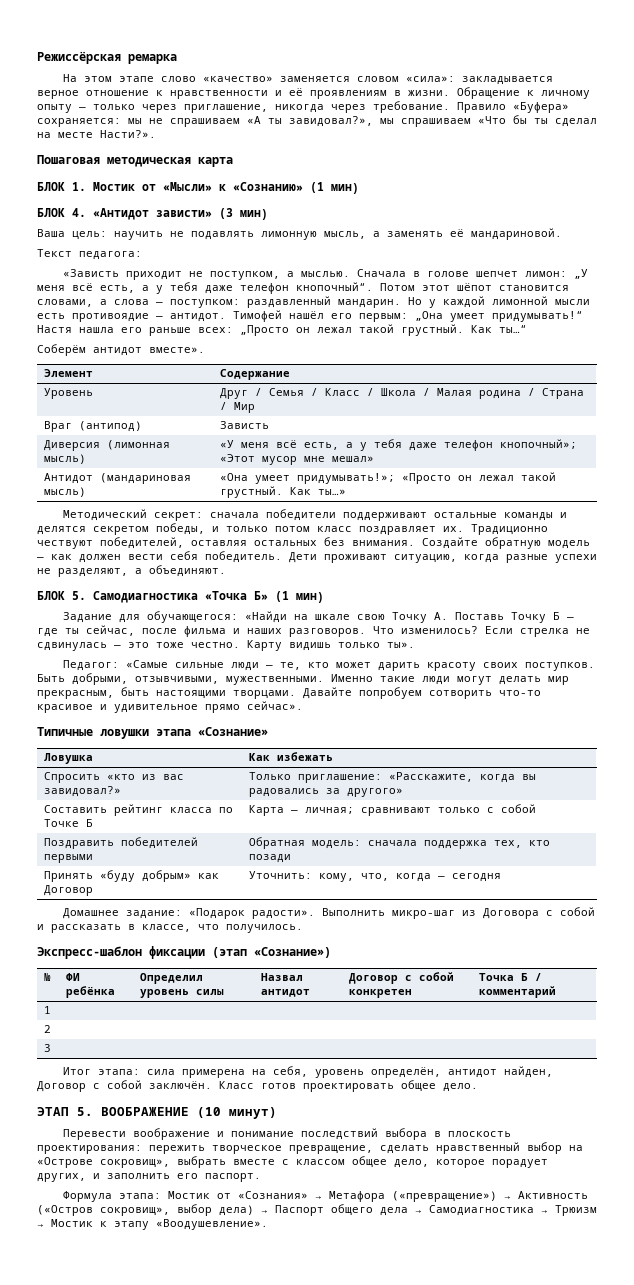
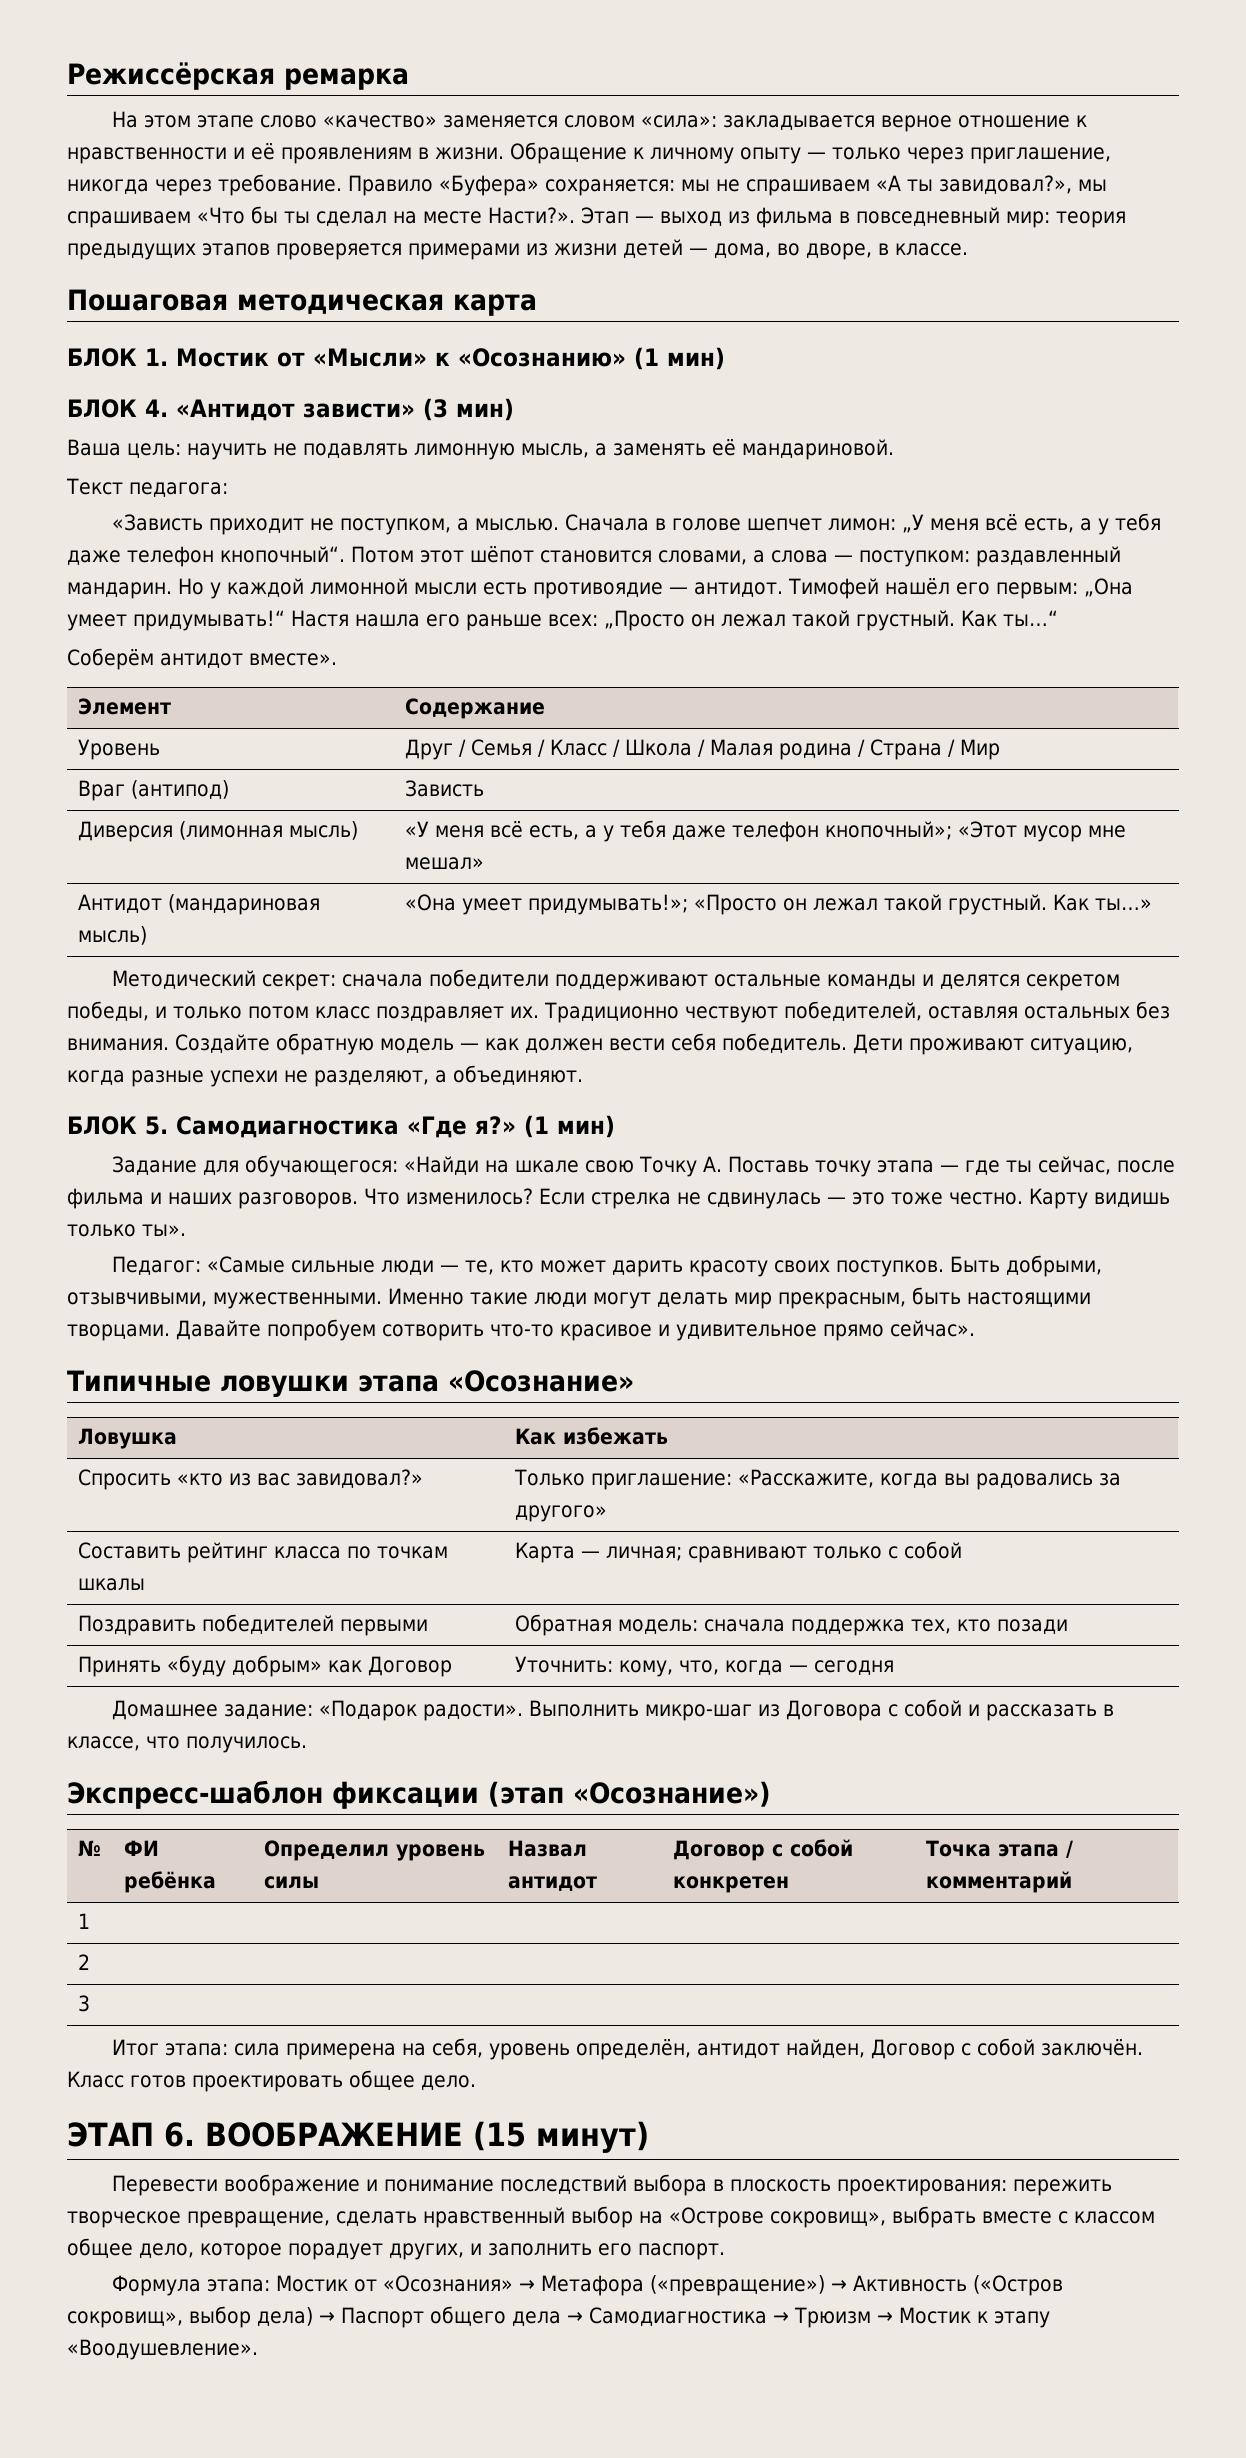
+ Этап — выход из фильма в повседневный мир: теория предыдущих этапов проверяется примерами из жизни детей — дома, во дворе, в классе.
- БЛОК 1. Мостик от «Мысли» к «Сознанию» (1 мин)
+ БЛОК 1. Мостик от «Мысли» к «Осознанию» (1 мин)
- БЛОК 5. Самодиагностика «Точка Б» (1 мин)
+ БЛОК 5. Самодиагностика «Где я?» (1 мин)
- Задание для обучающегося: «Найди на шкале свою Точку А. Поставь Точку Б — где ты сейчас, после фильма и наших разговоров.
+ Задание для обучающегося: «Найди на шкале свою Точку А. Поставь точку этапа — где ты сейчас, после фильма и наших разговоров.
- Типичные ловушки этапа «Сознание»
+ Типичные ловушки этапа «Осознание»
- Составить рейтинг класса по Точке Б | Карта — личная; сравнивают только с собой
+ Составить рейтинг класса по точкам шкалы | Карта — личная; сравнивают только с собой
- Экспресс-шаблон фиксации (этап «Сознание»)
+ Экспресс-шаблон фиксации (этап «Осознание»)
- № | ФИ ребёнка | Определил уровень силы | Назвал антидот | Договор с собой конкретен | Точка Б / комментарий
+ № | ФИ ребёнка | Определил уровень силы | Назвал антидот | Договор с собой конкретен | Точка этапа / комментарий
- ЭТАП 5. ВООБРАЖЕНИЕ (10 минут)
+ ЭТАП 6. ВООБРАЖЕНИЕ (15 минут)
- Формула этапа: Мостик от «Сознания» → Метафора («превращение») → Активность («Остров сокровищ», выбор дела) → Паспорт общего дела → Самодиагностика → Трюизм → Мостик к этапу «Воодушевление».
+ Формула этапа: Мостик от «Осознания» → Метафора («превращение») → Активность («Остров сокровищ», выбор дела) → Паспорт общего дела → Самодиагностика → Трюизм → Мостик к этапу «Воодушевление».

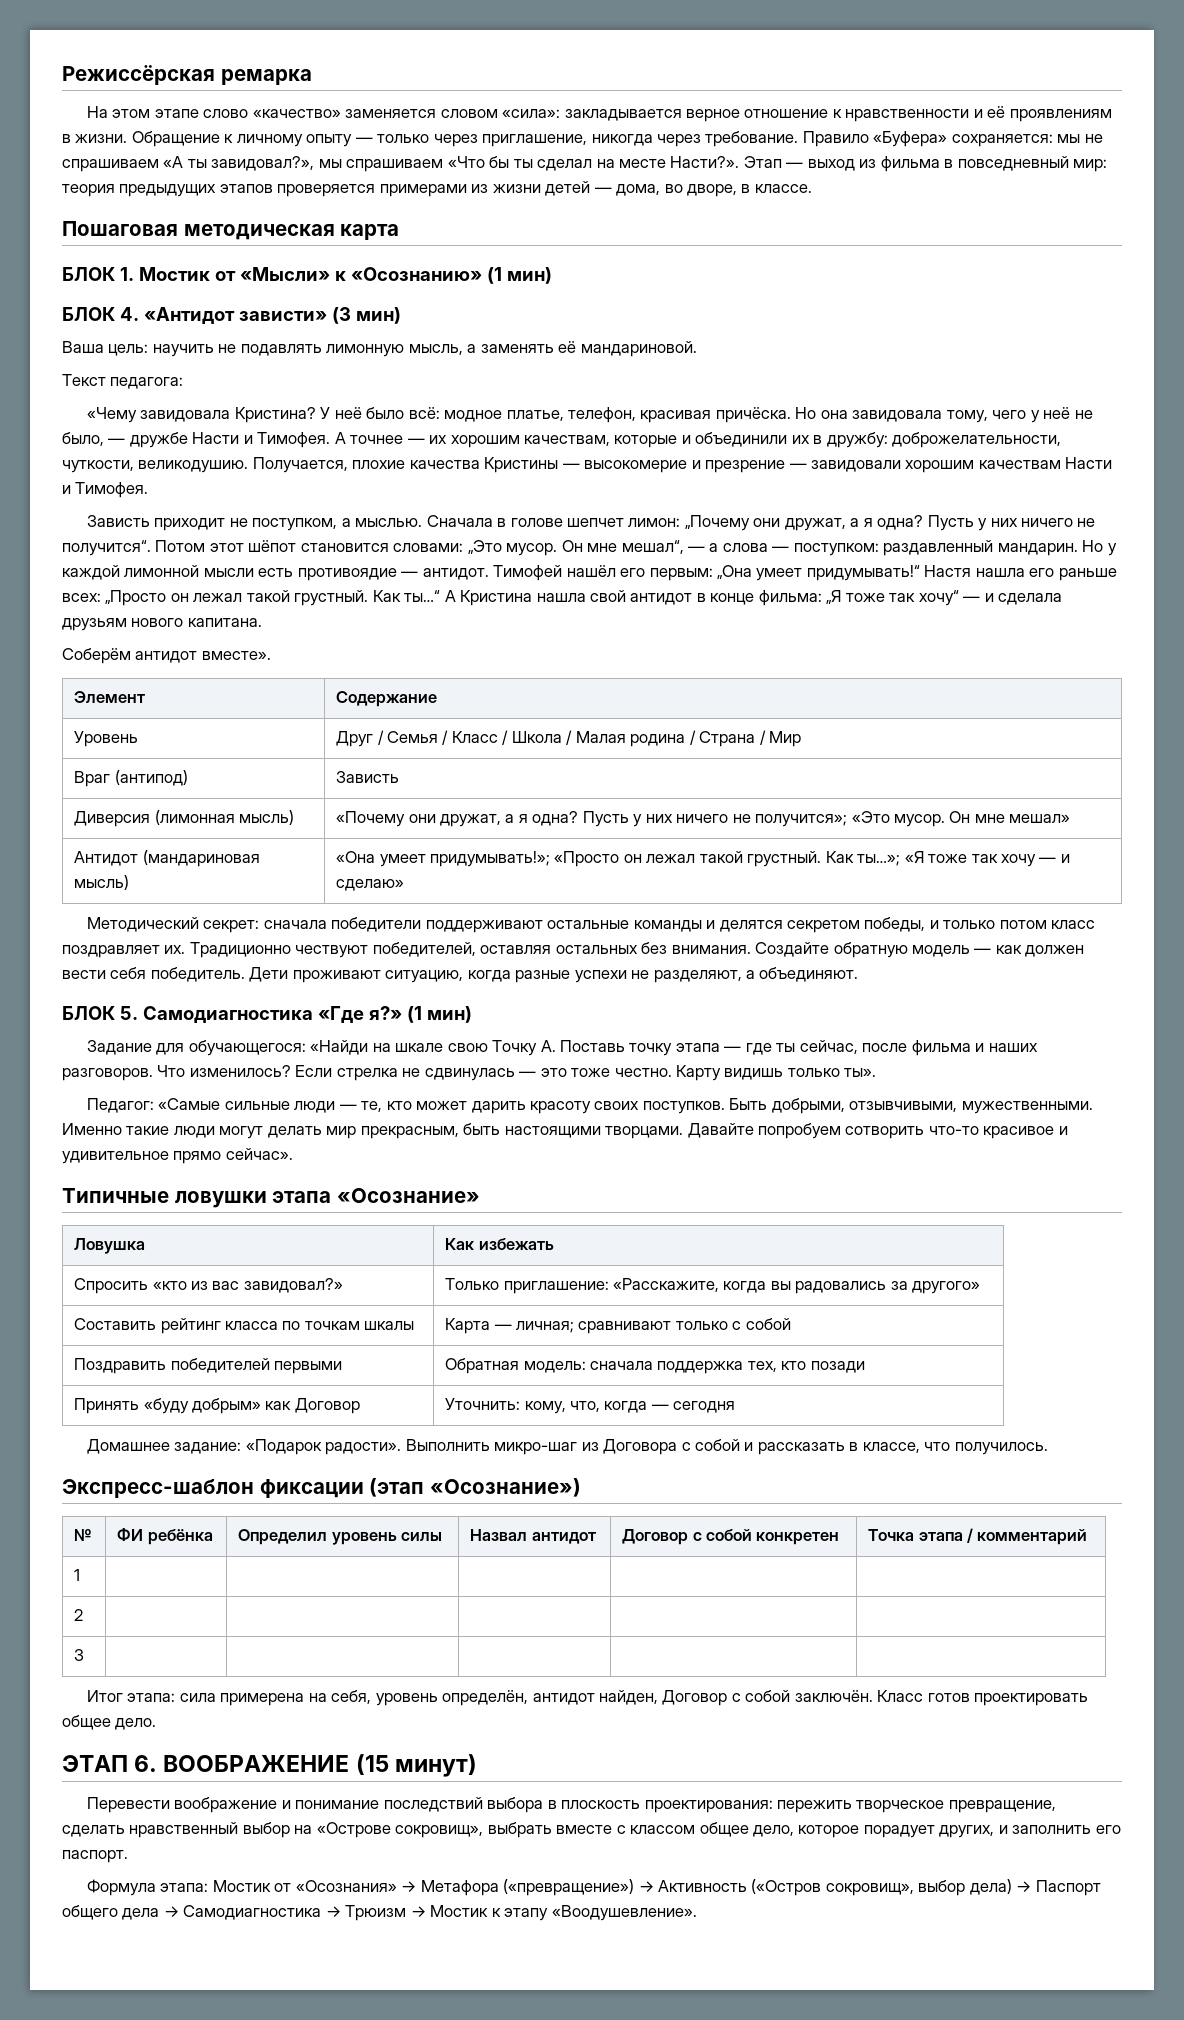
- «Зависть приходит не поступком, а мыслью.
+ «Чему завидовала Кристина? У неё было всё: модное платье, телефон, красивая причёска. Но она завидовала тому, чего у неё не было, — дружбе Насти и Тимофея. А точнее — их хорошим качествам, которые и объединили их в дружбу: доброжелательности, чуткости, великодушию. Получается, плохие качества Кристины — высокомерие и презрение — завидовали хорошим качествам Насти и Тимофея.
+ Зависть приходит не поступком, а мыслью.
- Сначала в голове шепчет лимон: „У меня всё есть, а у тебя даже телефон кнопочный“. Потом этот шёпот становится словами, а слова — поступком: раздавленный мандарин.
+ Сначала в голове шепчет лимон: „Почему они дружат, а я одна? Пусть у них ничего не получится“. Потом этот шёпот становится словами: „Это мусор. Он мне мешал“, — а слова — поступком: раздавленный мандарин.
- Как ты…“
+ Как ты…“ А Кристина нашла свой антидот в конце фильма: „Я тоже так хочу“ — и сделала друзьям нового капитана.
- Диверсия (лимонная мысль) | «У меня всё есть, а у тебя даже телефон кнопочный»; «Этот мусор мне мешал»
+ Диверсия (лимонная мысль) | «Почему они дружат, а я одна? Пусть у них ничего не получится»; «Это мусор. Он мне мешал»
- Антидот (мандариновая мысль) | «Она умеет придумывать!»; «Просто он лежал такой грустный. Как ты…»
+ Антидот (мандариновая мысль) | «Она умеет придумывать!»; «Просто он лежал такой грустный. Как ты…»; «Я тоже так хочу — и сделаю»

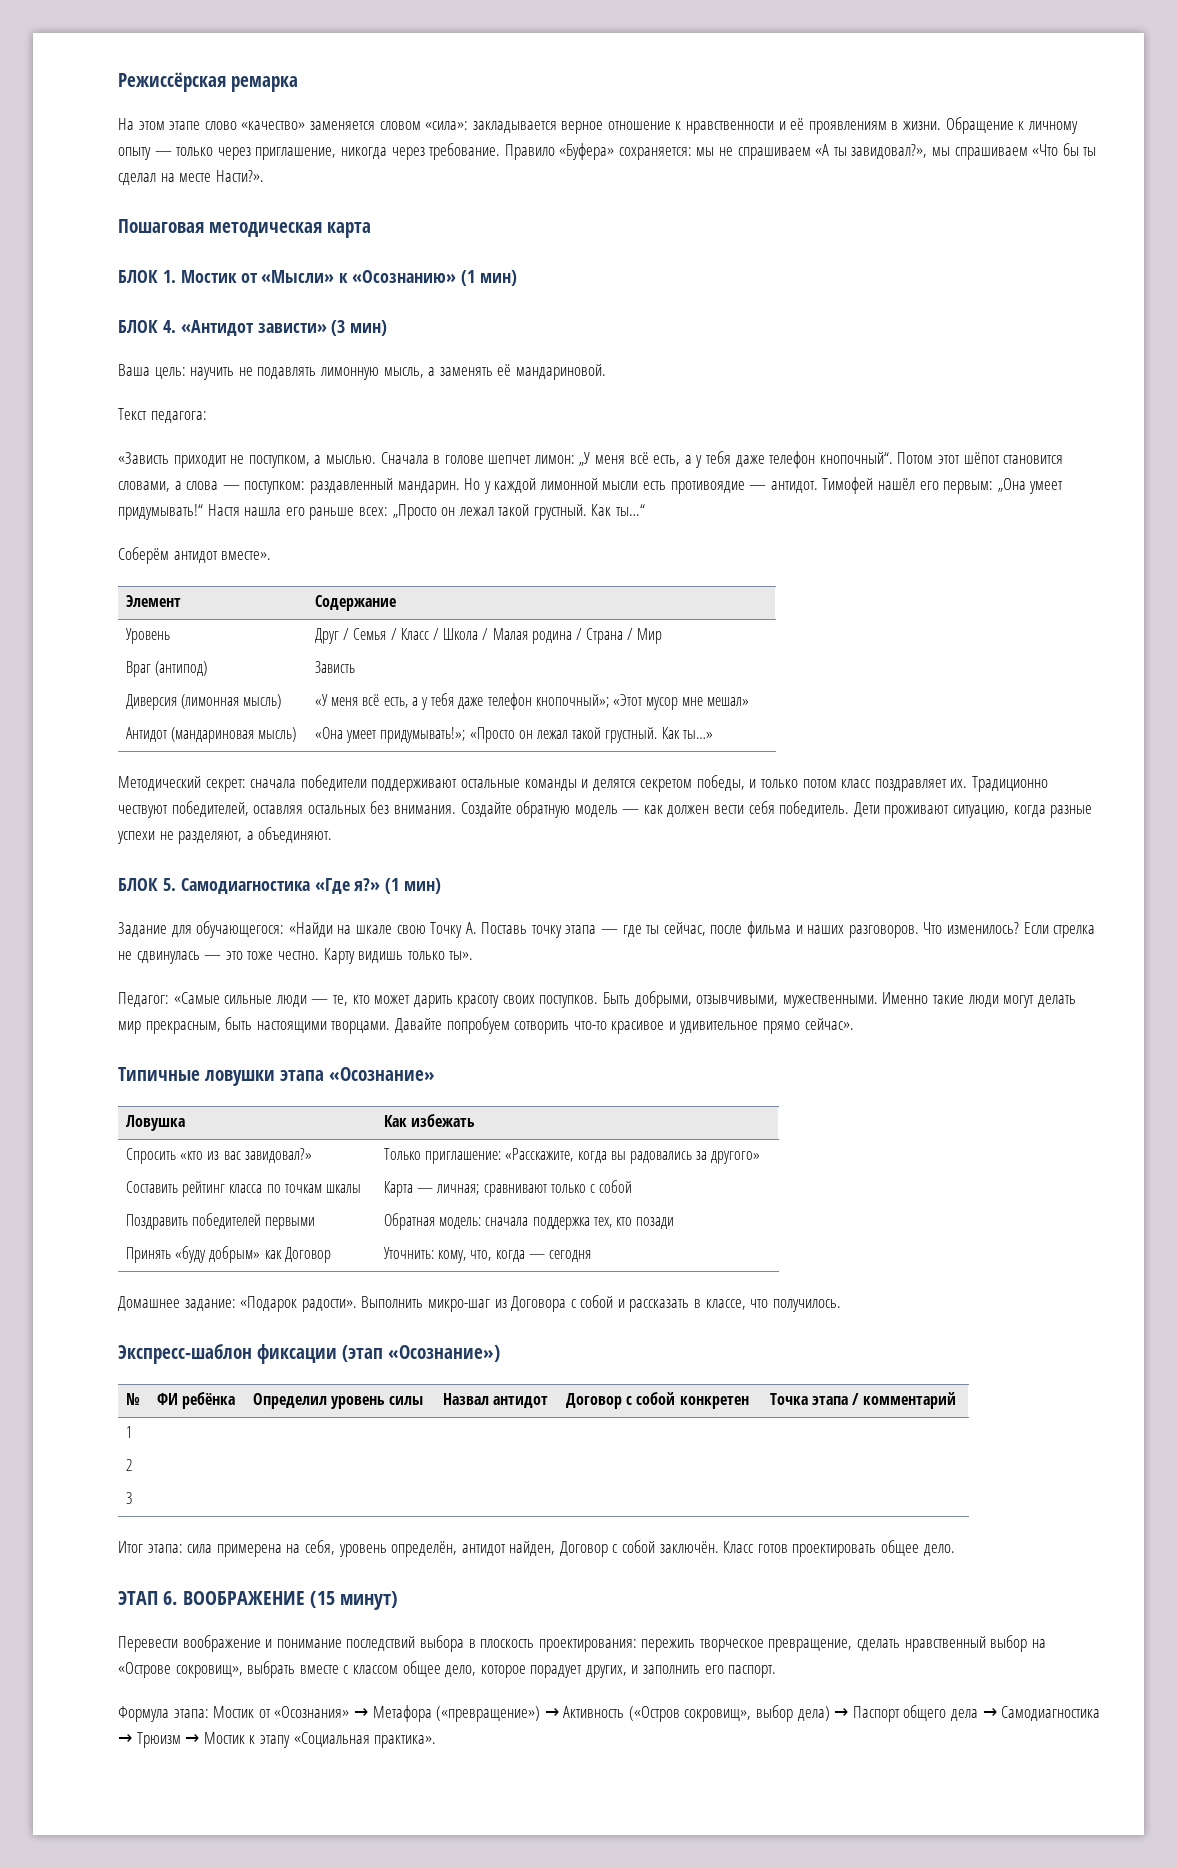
- Этап — выход из фильма в повседневный мир: теория предыдущих этапов проверяется примерами из жизни детей — дома, во дворе, в классе.
- «Чему завидовала Кристина? У неё было всё: модное платье, телефон, красивая причёска. Но она завидовала тому, чего у неё не было, — дружбе Насти и Тимофея. А точнее — их хорошим качествам, которые и объединили их в дружбу: доброжелательности, чуткости, великодушию. Получается, плохие качества Кристины — высокомерие и презрение — завидовали хорошим качествам Насти и Тимофея.
- Зависть приходит не поступком, а мыслью.
+ «Зависть приходит не поступком, а мыслью.
- Сначала в голове шепчет лимон: „Почему они дружат, а я одна? Пусть у них ничего не получится“. Потом этот шёпот становится словами: „Это мусор. Он мне мешал“, — а слова — поступком: раздавленный мандарин.
+ Сначала в голове шепчет лимон: „У меня всё есть, а у тебя даже телефон кнопочный“. Потом этот шёпот становится словами, а слова — поступком: раздавленный мандарин.
- Как ты…“ А Кристина нашла свой антидот в конце фильма: „Я тоже так хочу“ — и сделала друзьям нового капитана.
+ Как ты…“
- Диверсия (лимонная мысль) | «Почему они дружат, а я одна? Пусть у них ничего не получится»; «Это мусор. Он мне мешал»
+ Диверсия (лимонная мысль) | «У меня всё есть, а у тебя даже телефон кнопочный»; «Этот мусор мне мешал»
- Антидот (мандариновая мысль) | «Она умеет придумывать!»; «Просто он лежал такой грустный. Как ты…»; «Я тоже так хочу — и сделаю»
+ Антидот (мандариновая мысль) | «Она умеет придумывать!»; «Просто он лежал такой грустный. Как ты…»
- Формула этапа: Мостик от «Осознания» → Метафора («превращение») → Активность («Остров сокровищ», выбор дела) → Паспорт общего дела → Самодиагностика → Трюизм → Мостик к этапу «Воодушевление».
+ Формула этапа: Мостик от «Осознания» → Метафора («превращение») → Активность («Остров сокровищ», выбор дела) → Паспорт общего дела → Самодиагностика → Трюизм → Мостик к этапу «Социальная практика».

